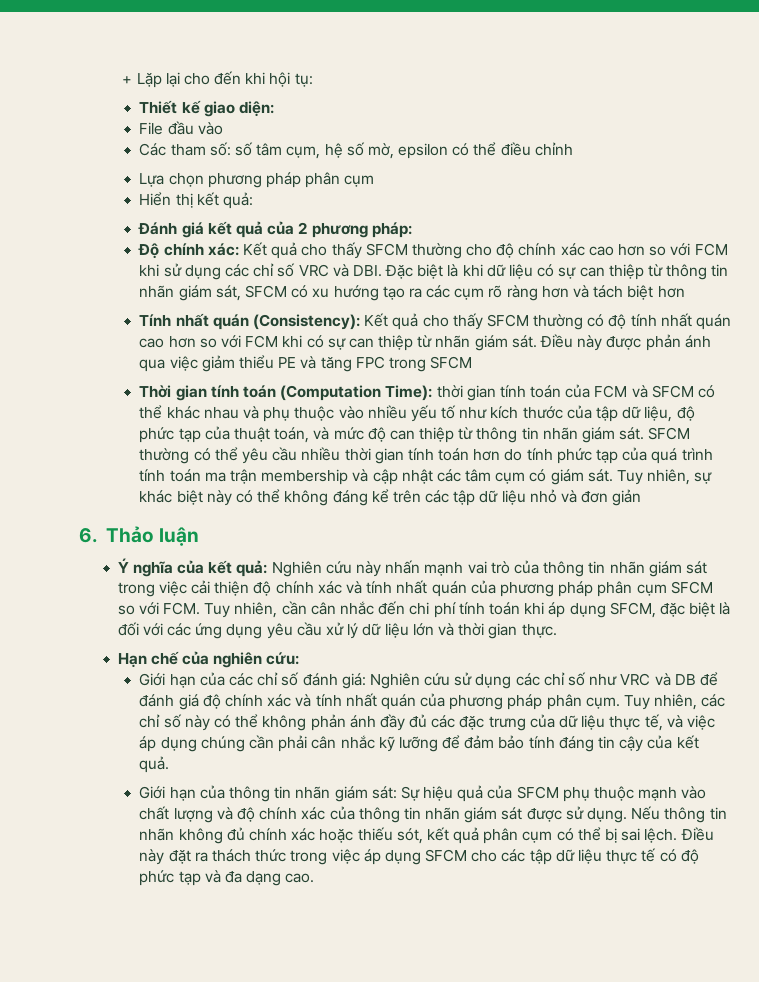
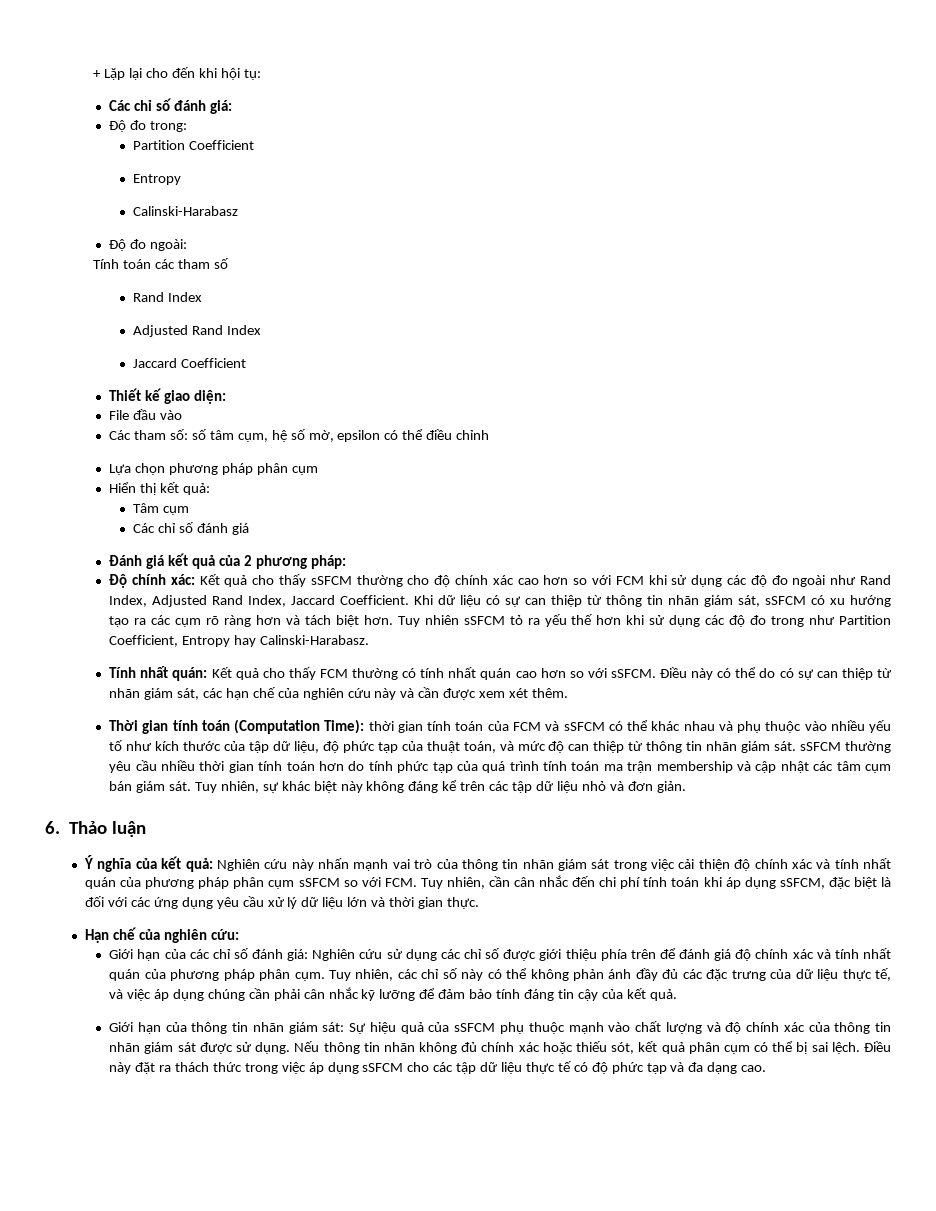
+ Các chỉ số đánh giá:
+ Độ đo trong:
+ Partition Coefficient
+ Entropy
+ Calinski-Harabasz
+ Độ đo ngoài:
+ Tính toán các tham số
+ Rand Index
+ Adjusted Rand Index
+ Jaccard Coefficient
+ Tâm cụm
+ Các chỉ số đánh giá
- Độ chính xác: Kết quả cho thấy SFCM thường cho độ chính xác cao hơn so với FCM khi sử dụng các chỉ số VRC và DBI. Đặc biệt là khi dữ liệu có sự can thiệp từ thông tin nhãn giám sát, SFCM có xu hướng tạo ra các cụm rõ ràng hơn và tách biệt hơn
+ Độ chính xác: Kết quả cho thấy sSFCM thường cho độ chính xác cao hơn so với FCM khi sử dụng các độ đo ngoài như Rand Index, Adjusted Rand Index, Jaccard Coefficient. Khi dữ liệu có sự can thiệp từ thông tin nhãn giám sát, sSFCM có xu hướng tạo ra các cụm rõ ràng hơn và tách biệt hơn. Tuy nhiên sSFCM tỏ ra yếu thế hơn khi sử dụng các độ đo trong như Partition Coefficient, Entropy hay Calinski-Harabasz.
- Tính nhất quán (Consistency): Kết quả cho thấy SFCM thường có độ tính nhất quán cao hơn so với FCM khi có sự can thiệp từ nhãn giám sát. Điều này được phản ánh qua việc giảm thiểu PE và tăng FPC trong SFCM
+ Tính nhất quán: Kết quả cho thấy FCM thường có tính nhất quán cao hơn so với sSFCM. Điều này có thể do có sự can thiệp từ nhãn giám sát, các hạn chế của nghiên cứu này và cần được xem xét thêm.
- thời gian tính toán của FCM và SFCM có thể khác nhau và phụ thuộc vào nhiều yếu tố như kích thước của tập dữ liệu, độ phức tạp của thuật toán, và mức độ can thiệp từ thông tin nhãn giám sát. SFCM thường có thể yêu cầu nhiều thời gian tính toán hơn do tính phức tạp của quá trình tính toán ma trận membership và cập nhật các tâm cụm có giám sát.
+ thời gian tính toán của FCM và sSFCM có thể khác nhau và phụ thuộc vào nhiều yếu tố như kích thước của tập dữ liệu, độ phức tạp của thuật toán, và mức độ can thiệp từ thông tin nhãn giám sát. sSFCM thường yêu cầu nhiều thời gian tính toán hơn do tính phức tạp của quá trình tính toán ma trận membership và cập nhật các tâm cụm bán giám sát.
- Tuy nhiên, sự khác biệt này có thể không đáng kể trên các tập dữ liệu nhỏ và đơn giản
+ Tuy nhiên, sự khác biệt này không đáng kể trên các tập dữ liệu nhỏ và đơn giản.
- Nghiên cứu này nhấn mạnh vai trò của thông tin nhãn giám sát trong việc cải thiện độ chính xác và tính nhất quán của phương pháp phân cụm SFCM so với FCM. Tuy nhiên, cần cân nhắc đến chi phí tính toán khi áp dụng SFCM, đặc biệt là đối với các ứng dụng yêu cầu xử lý dữ liệu lớn và thời gian thực.
+ Nghiên cứu này nhấn mạnh vai trò của thông tin nhãn giám sát trong việc cải thiện độ chính xác và tính nhất quán của phương pháp phân cụm sSFCM so với FCM. Tuy nhiên, cần cân nhắc đến chi phí tính toán khi áp dụng sSFCM, đặc biệt là đối với các ứng dụng yêu cầu xử lý dữ liệu lớn và thời gian thực.
- Giới hạn của các chỉ số đánh giá: Nghiên cứu sử dụng các chỉ số như VRC và DB để đánh giá độ chính xác và tính nhất quán của phương pháp phân cụm.
+ Giới hạn của các chỉ số đánh giá: Nghiên cứu sử dụng các chỉ số được giới thiệu phía trên để đánh giá độ chính xác và tính nhất quán của phương pháp phân cụm.
- Giới hạn của thông tin nhãn giám sát: Sự hiệu quả của SFCM phụ thuộc mạnh vào chất lượng và độ chính xác của thông tin nhãn giám sát được sử dụng.
+ Giới hạn của thông tin nhãn giám sát: Sự hiệu quả của sSFCM phụ thuộc mạnh vào chất lượng và độ chính xác của thông tin nhãn giám sát được sử dụng.
- Điều này đặt ra thách thức trong việc áp dụng SFCM cho các tập dữ liệu thực tế có độ phức tạp và đa dạng cao.
+ Điều này đặt ra thách thức trong việc áp dụng sSFCM cho các tập dữ liệu thực tế có độ phức tạp và đa dạng cao.

